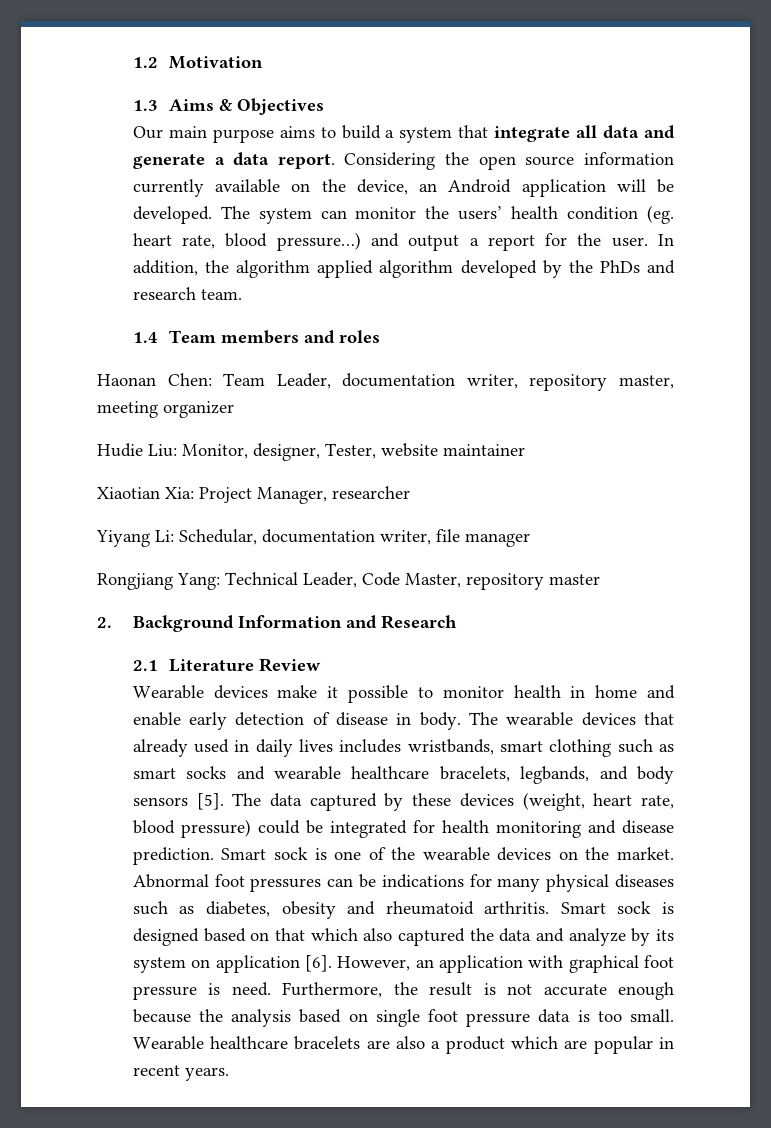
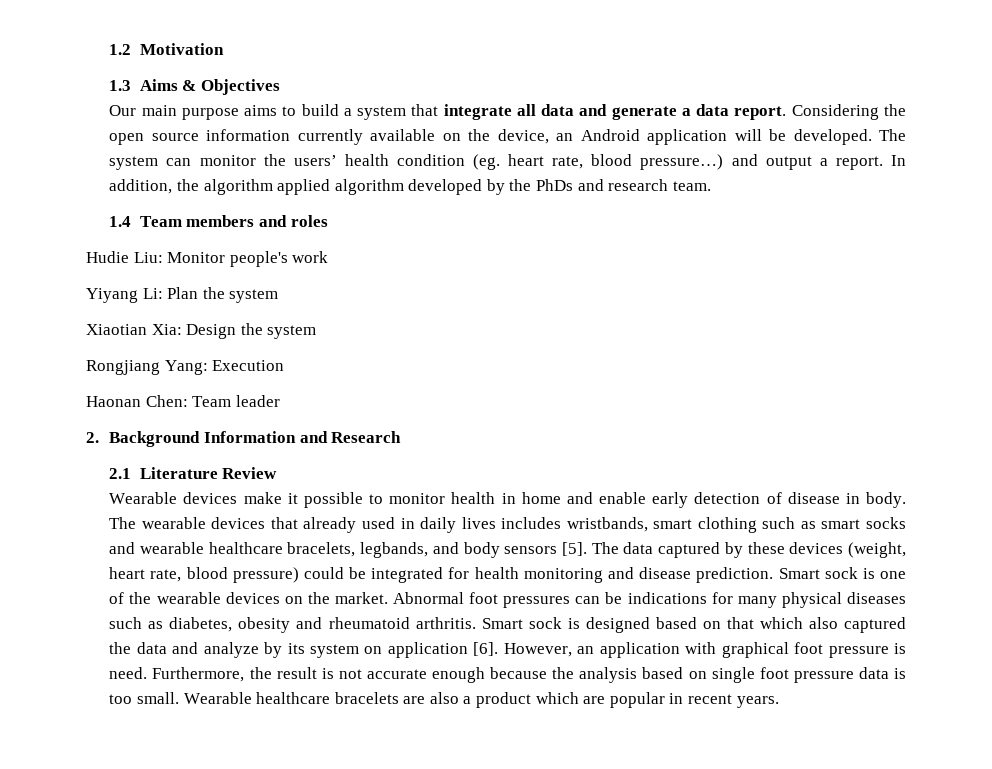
- The system can monitor the users’ health condition (eg. heart rate, blood pressure…) and output a report for the user.
+ The system can monitor the users’ health condition (eg. heart rate, blood pressure…) and output a report.
- Haonan Chen: Team Leader, documentation writer, repository master, meeting organizer
- Hudie Liu: Monitor, designer, Tester, website maintainer
- Xiaotian Xia: Project Manager, researcher
- Yiyang Li: Schedular, documentation writer, file manager
- Rongjiang Yang: Technical Leader, Code Master, repository master
+ Hudie Liu: Monitor people's work
+ Yiyang Li: Plan the system
+ Xiaotian Xia: Design the system
+ Rongjiang Yang: Execution
+ Haonan Chen: Team leader

